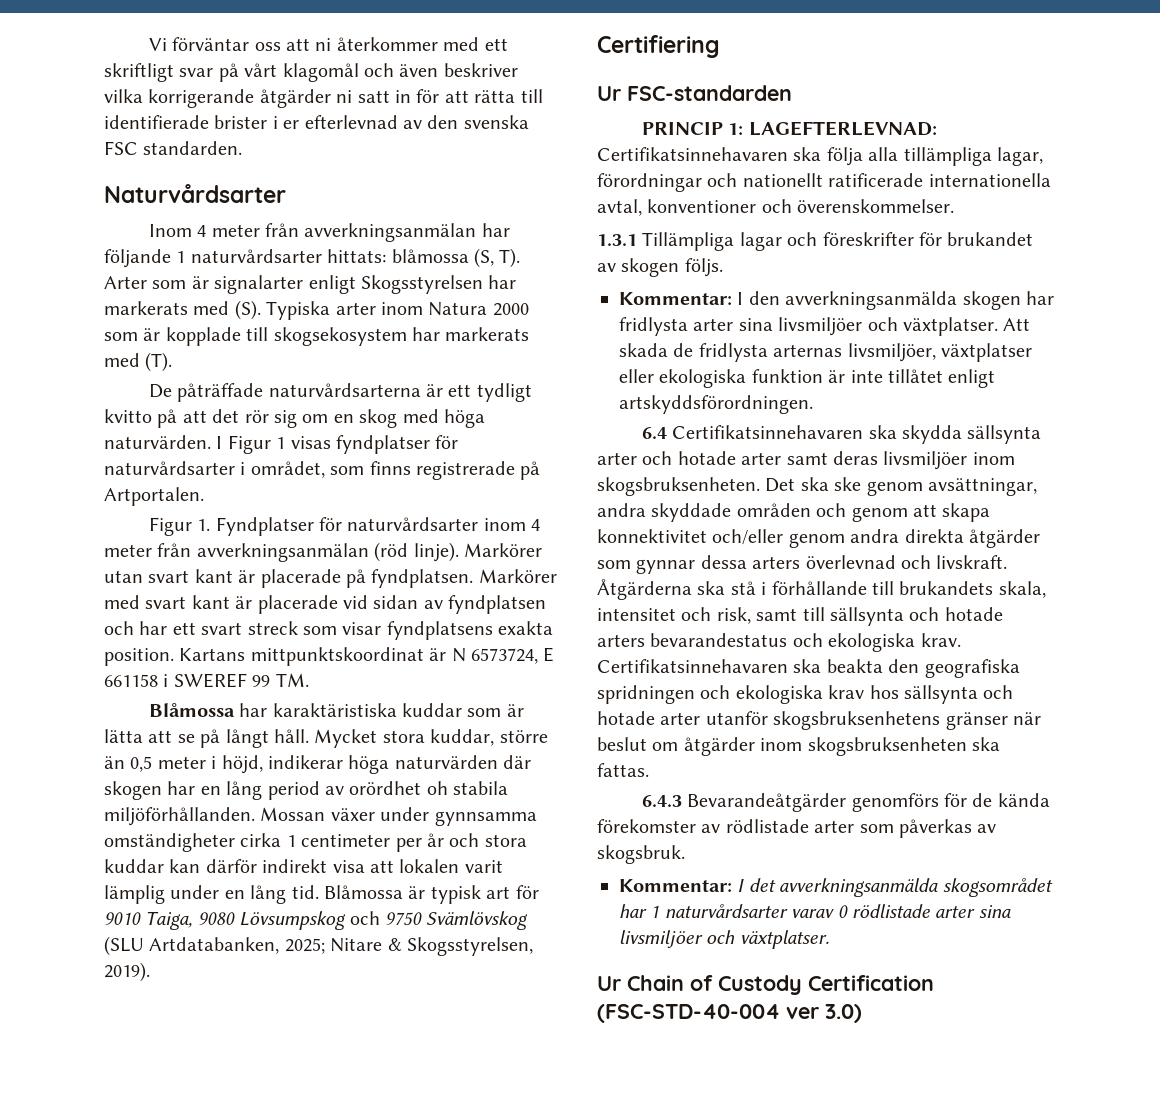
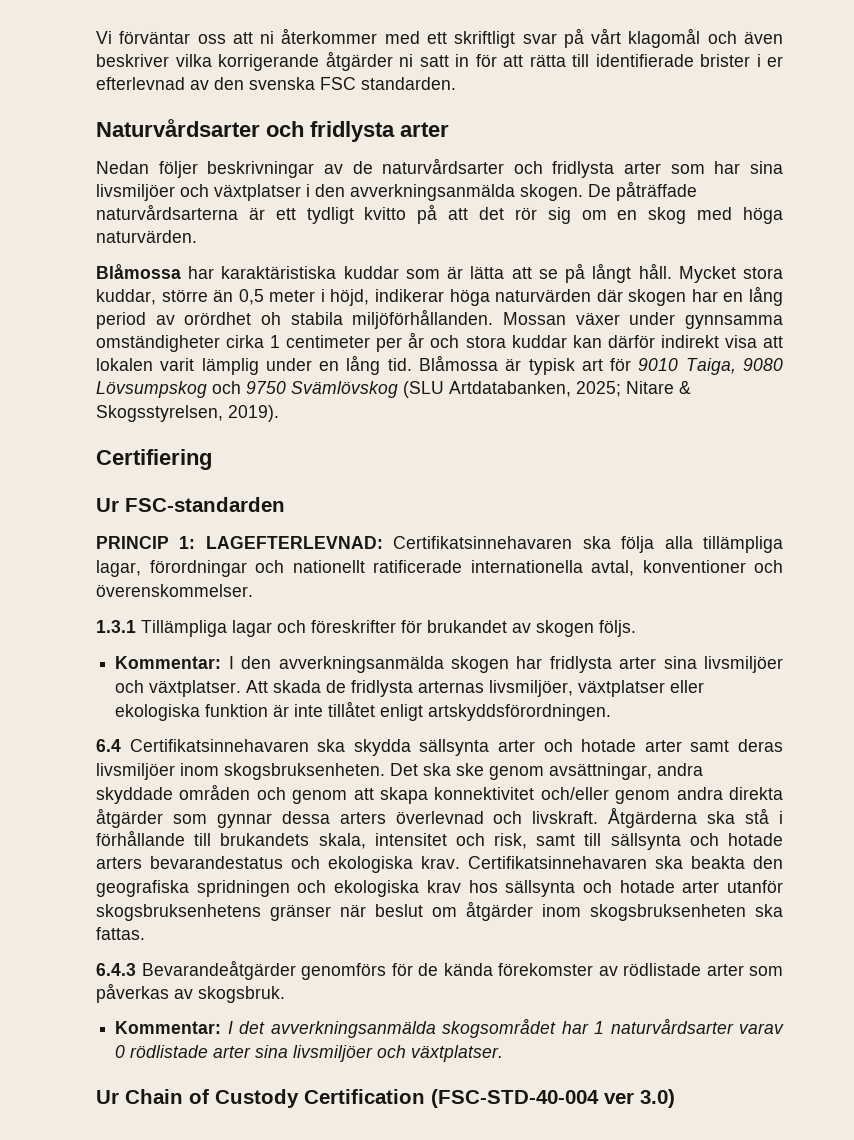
- Naturvårdsarter
- Inom 4 meter från avverkningsanmälan har följande 1 naturvårdsarter hittats: blåmossa (S, T). Arter som är signalarter enligt Skogsstyrelsen har markerats med (S). Typiska arter inom Natura 2000 som är kopplade till skogsekosystem har markerats med (T).
- De påträffade naturvårdsarterna är ett tydligt kvitto på att det rör sig om en skog med höga naturvärden. I Figur 1 visas fyndplatser för naturvårdsarter i området, som finns registrerade på Artportalen.
- Figur 1. Fyndplatser för naturvårdsarter inom 4 meter från avverkningsanmälan (röd linje). Markörer utan svart kant är placerade på fyndplatsen. Markörer med svart kant är placerade vid sidan av fyndplatsen och har ett svart streck som visar fyndplatsens exakta position. Kartans mittpunktskoordinat är N 6573724, E 661158 i SWEREF 99 TM.
+ Naturvårdsarter och fridlysta arter
+ Nedan följer beskrivningar av de naturvårdsarter och fridlysta arter som har sina livsmiljöer och växtplatser i den avverkningsanmälda skogen. De påträffade naturvårdsarterna är ett tydligt kvitto på att det rör sig om en skog med höga naturvärden.

